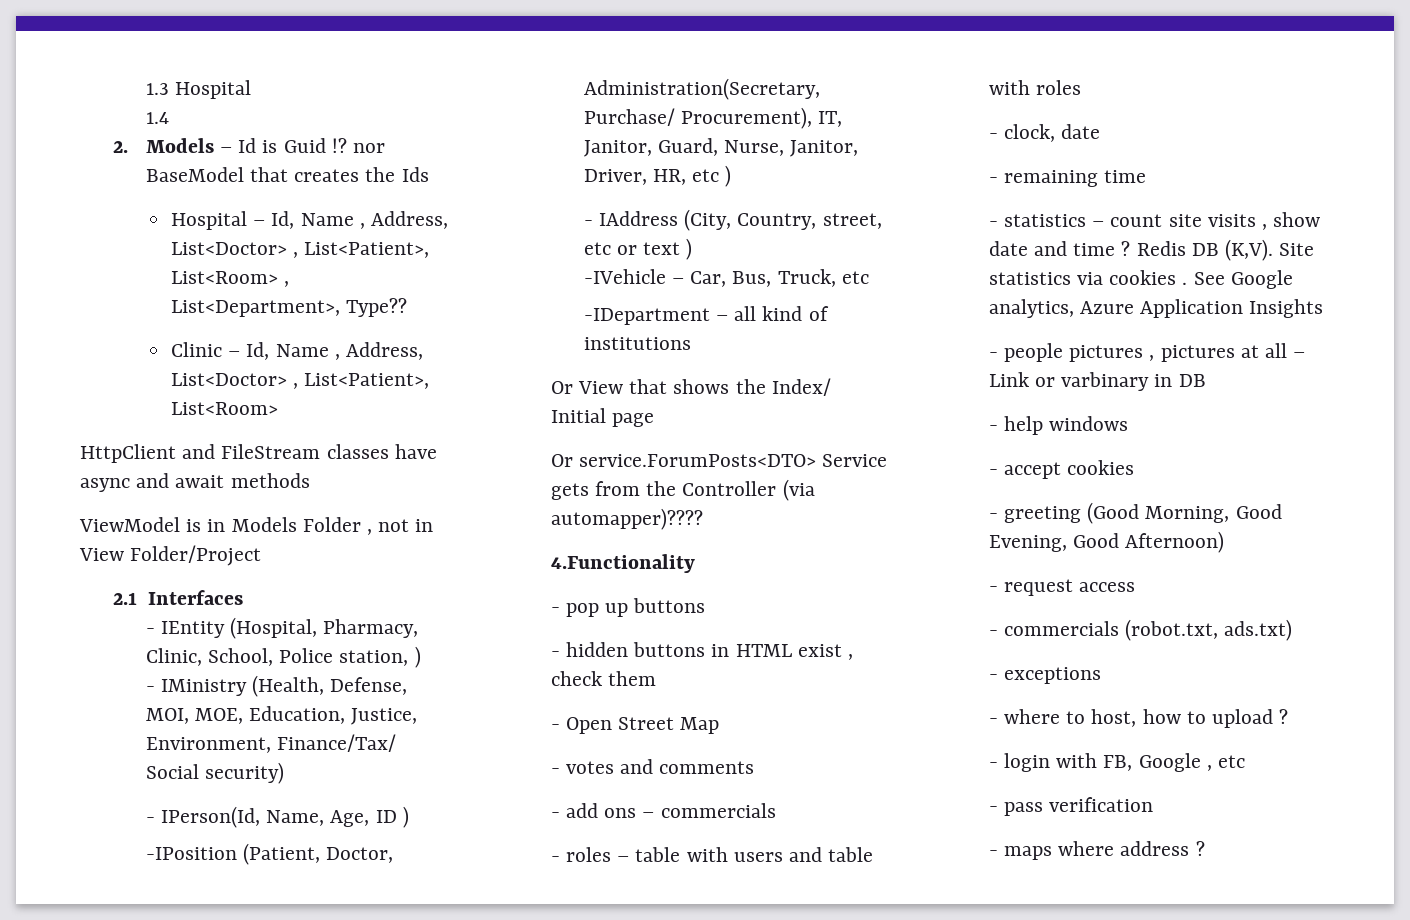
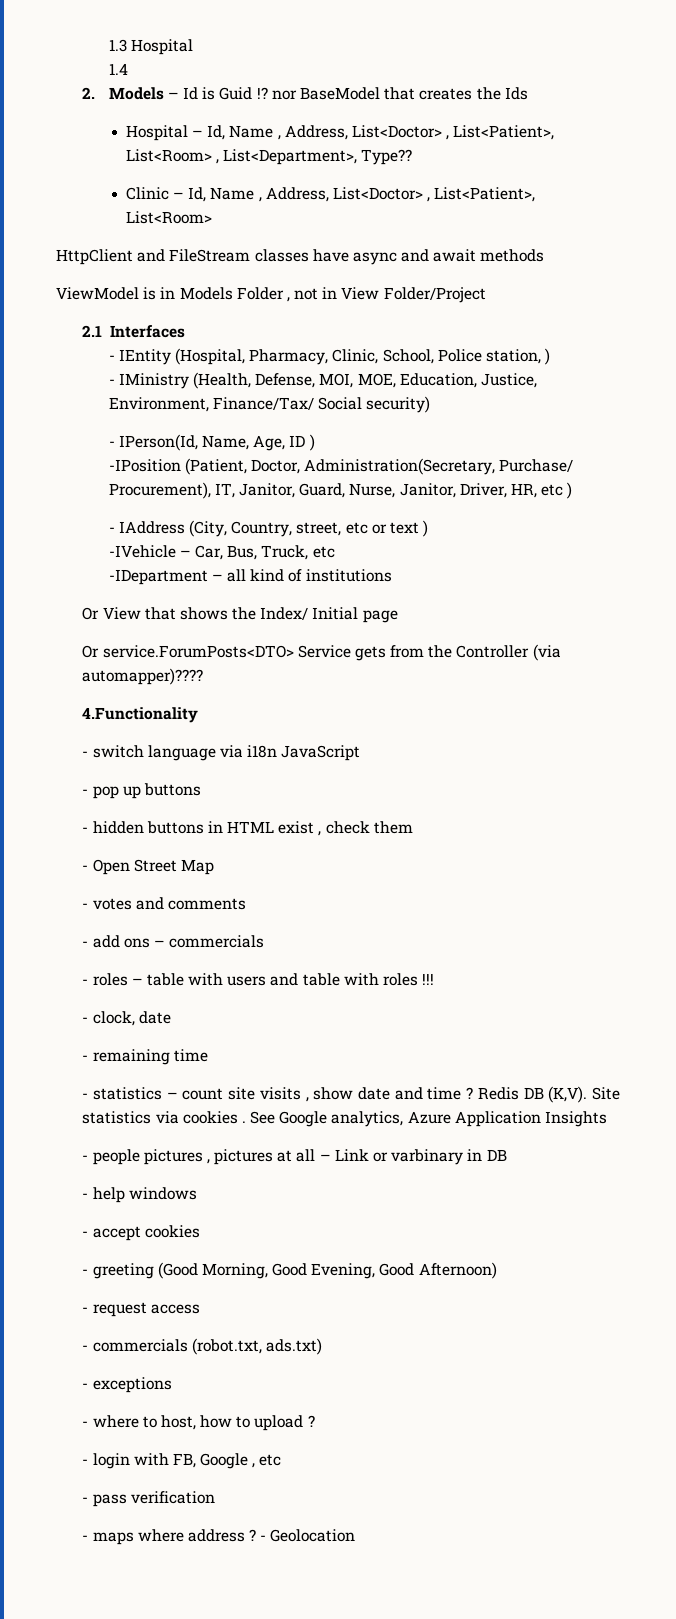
+ - switch language via i18n JavaScript
- - roles – table with users and table with roles
+ - roles – table with users and table with roles !!!
+ - Geolocation

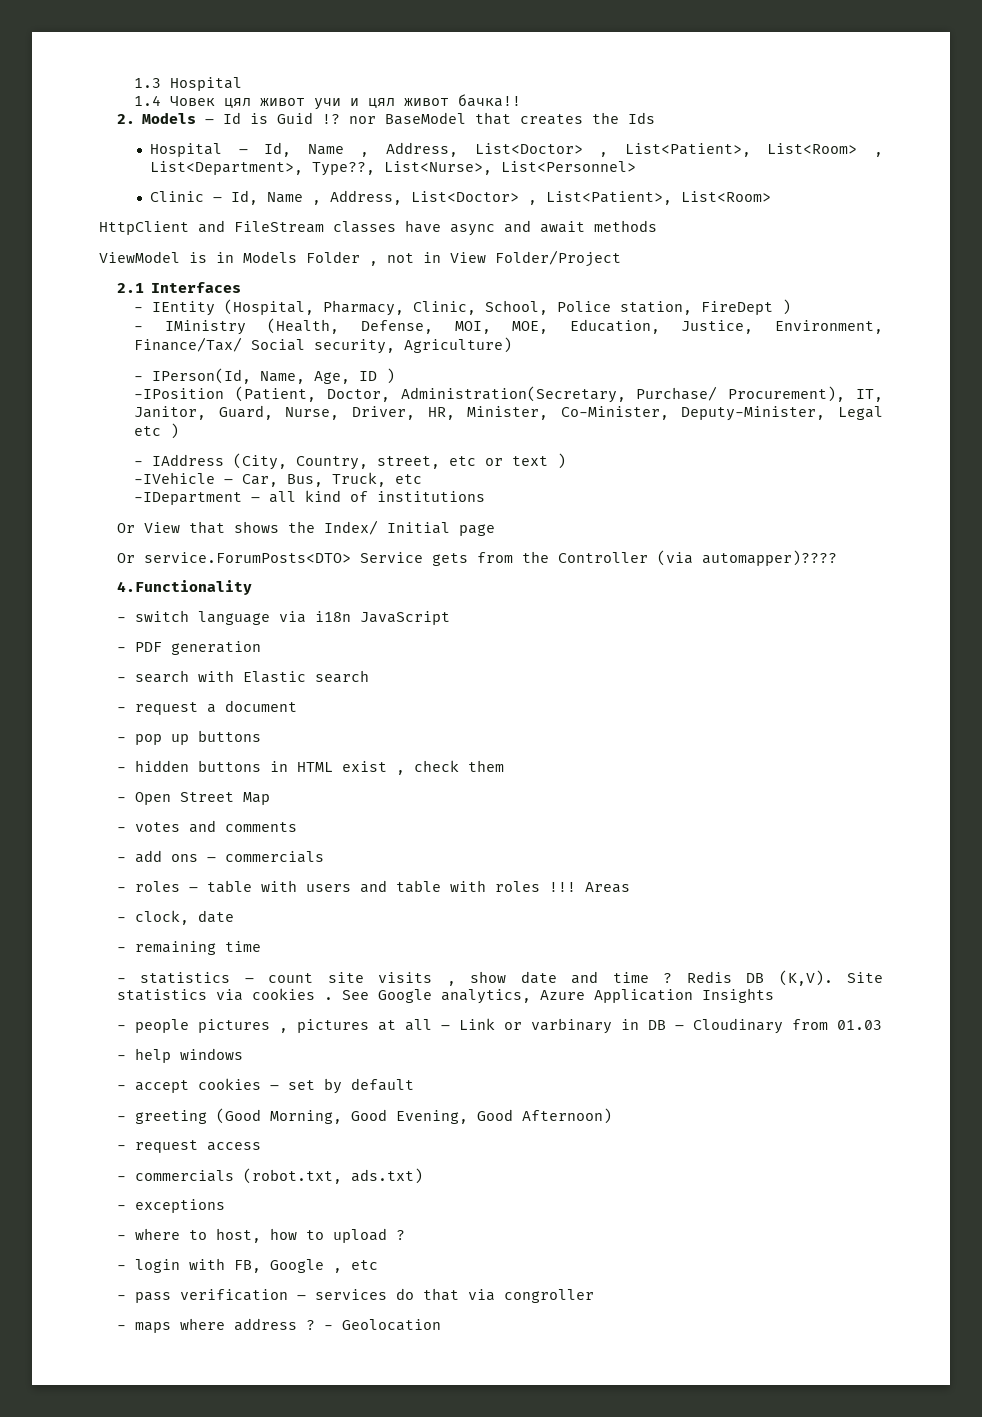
- 1.4
+ 1.4 Човек цял живот учи и цял живот бачка!!
- Hospital – Id, Name , Address, List<Doctor> , List<Patient>, List<Room> , List<Department>, Type??
+ Hospital – Id, Name , Address, List<Doctor> , List<Patient>, List<Room> , List<Department>, Type??, List<Nurse>, List<Personnel>
- - IEntity (Hospital, Pharmacy, Clinic, School, Police station, )
+ - IEntity (Hospital, Pharmacy, Clinic, School, Police station, FireDept )
- - IMinistry (Health, Defense, MOI, MOE, Education, Justice, Environment, Finance/Tax/ Social security)
+ - IMinistry (Health, Defense, MOI, MOE, Education, Justice, Environment, Finance/Tax/ Social security, Agriculture)
- -IPosition (Patient, Doctor, Administration(Secretary, Purchase/ Procurement), IT, Janitor, Guard, Nurse, Janitor, Driver, HR, etc )
+ -IPosition (Patient, Doctor, Administration(Secretary, Purchase/ Procurement), IT, Janitor, Guard, Nurse, Driver, HR, Minister, Co-Minister, Deputy-Minister, Legal etc )
+ - PDF generation
+ - search with Elastic search
+ - request a document
+ Areas
- - people pictures , pictures at all – Link or varbinary in DB
+ - people pictures , pictures at all – Link or varbinary in DB – Cloudinary from 01.03
- - accept cookies
+ - accept cookies – set by default
- - pass verification
+ - pass verification – services do that via congroller

